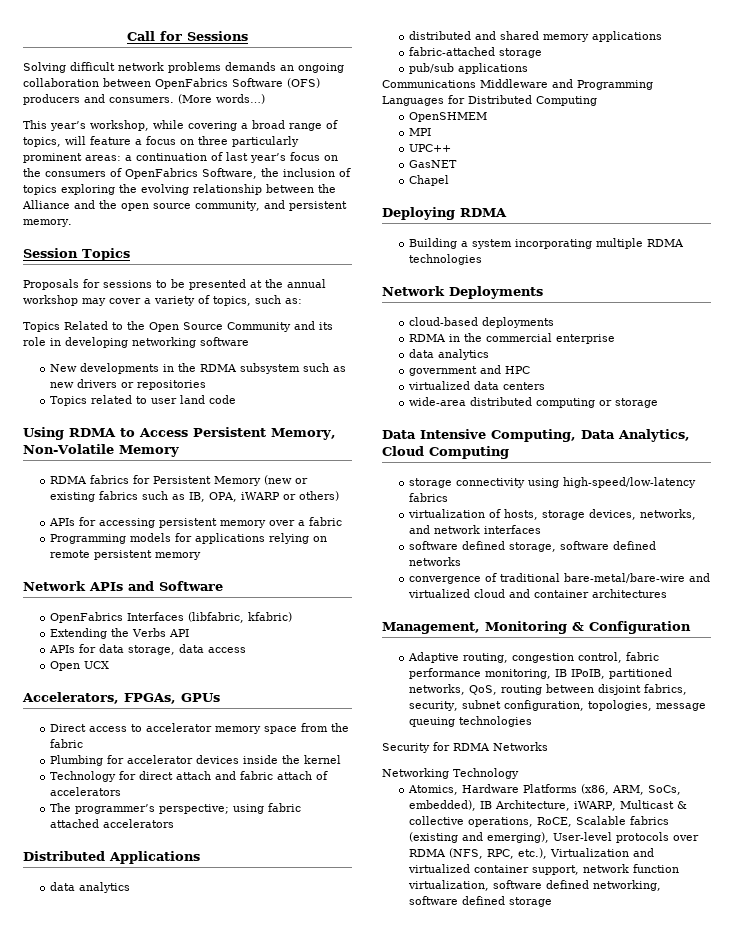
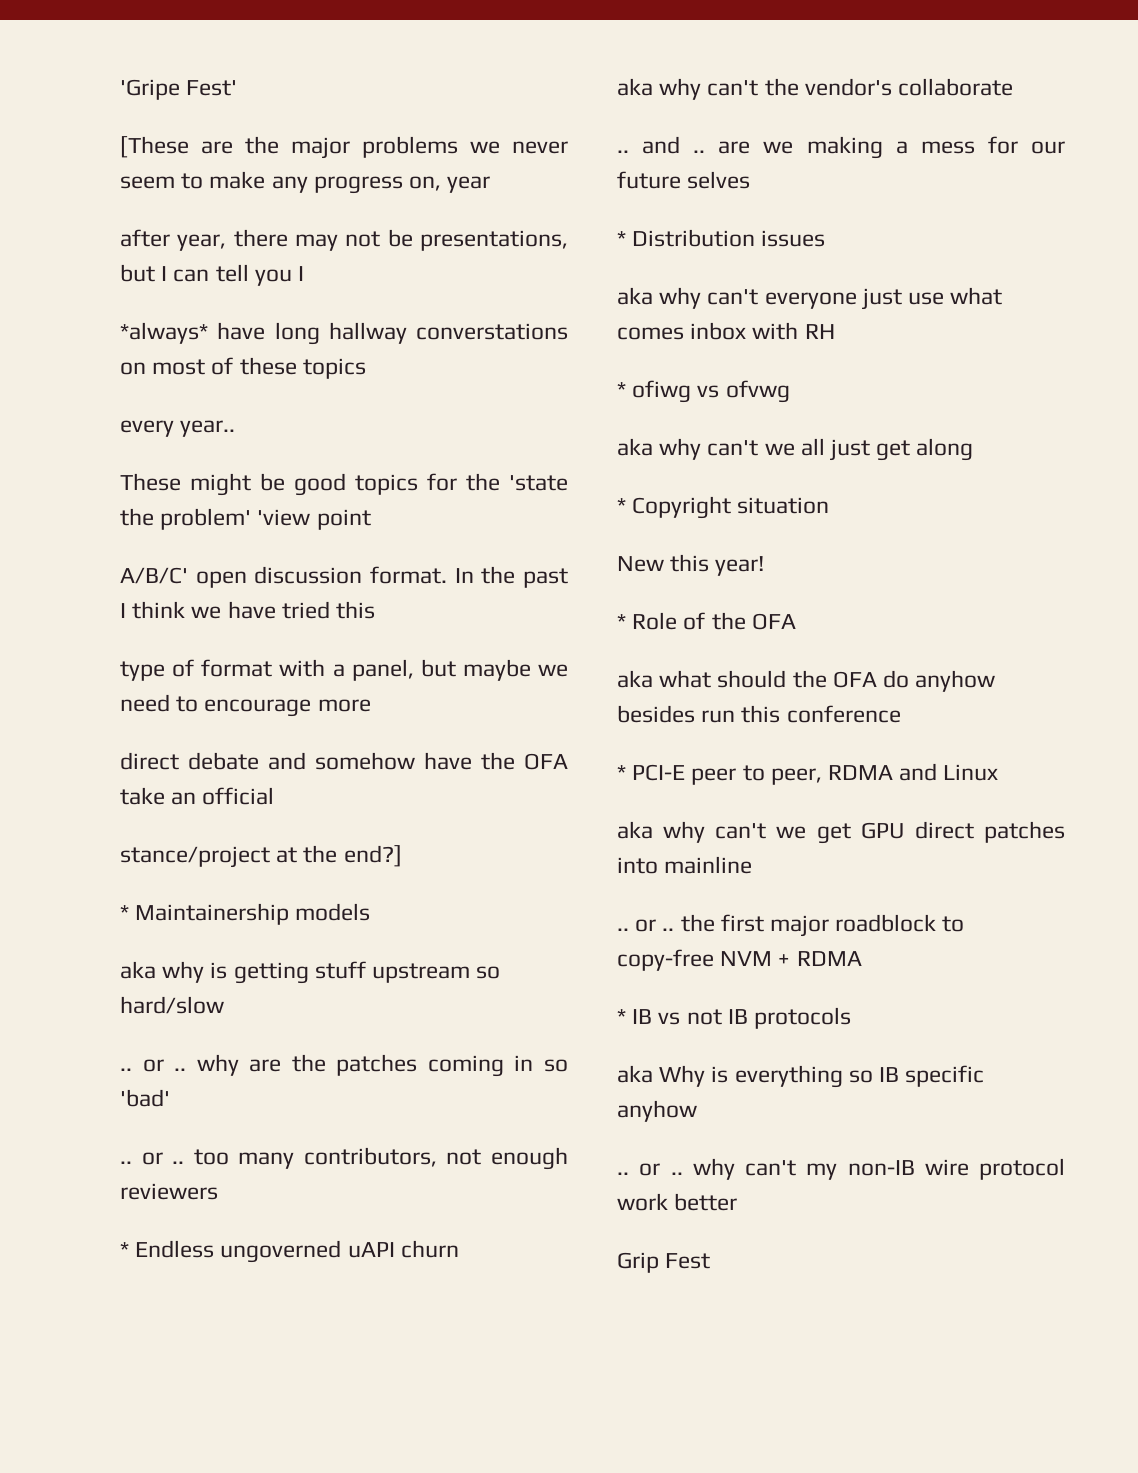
- Call for Sessions
- Solving difficult network problems demands an ongoing collaboration between OpenFabrics Software (OFS) producers and consumers. (More words…)
- This year’s workshop, while covering a broad range of topics, will feature a focus on three particularly prominent areas: a continuation of last year’s focus on the consumers of OpenFabrics Software, the inclusion of topics exploring the evolving relationship between the Alliance and the open source community, and persistent memory.
- Session Topics
- Proposals for sessions to be presented at the annual workshop may cover a variety of topics, such as:
- Topics Related to the Open Source Community and its role in developing networking software
- New developments in the RDMA subsystem such as new drivers or repositories
- Topics related to user land code
- Using RDMA to Access Persistent Memory, Non-Volatile Memory
- RDMA fabrics for Persistent Memory (new or existing fabrics such as IB, OPA, iWARP or others)
- APIs for accessing persistent memory over a fabric
- Programming models for applications relying on remote persistent memory
- Network APIs and Software
- OpenFabrics Interfaces (libfabric, kfabric)
- Extending the Verbs API
- APIs for data storage, data access
- Open UCX
- Accelerators, FPGAs, GPUs
- Direct access to accelerator memory space from the fabric
- Plumbing for accelerator devices inside the kernel
- Technology for direct attach and fabric attach of accelerators
- The programmer’s perspective; using fabric attached accelerators
- Distributed Applications
- data analytics
- distributed and shared memory applications
- fabric-attached storage
- pub/sub applications
- Communications Middleware and Programming Languages for Distributed Computing
- OpenSHMEM
- MPI
- UPC++
- GasNET
- Chapel
- Deploying RDMA
- Building a system incorporating multiple RDMA technologies
- Network Deployments
- cloud-based deployments
- RDMA in the commercial enterprise
- data analytics
- government and HPC
- virtualized data centers
- wide-area distributed computing or storage
- Data Intensive Computing, Data Analytics, Cloud Computing
- storage connectivity using high-speed/low-latency fabrics
- virtualization of hosts, storage devices, networks, and network interfaces
- software defined storage, software defined networks
- convergence of traditional bare-metal/bare-wire and virtualized cloud and container architectures
- Management, Monitoring & Configuration
- Adaptive routing, congestion control, fabric performance monitoring, IB IPoIB, partitioned networks, QoS, routing between disjoint fabrics, security, subnet configuration, topologies, message queuing technologies
- Security for RDMA Networks
- Networking Technology
- Atomics, Hardware Platforms (x86, ARM, SoCs, embedded), IB Architecture, iWARP, Multicast & collective operations, RoCE, Scalable fabrics (existing and emerging), User-level protocols over RDMA (NFS, RPC, etc.), Virtualization and virtualized container support, network function virtualization, software defined networking, software defined storage
+ 'Gripe Fest'
+ [These are the major problems we never seem to make any progress on, year
+ after year, there may not be presentations, but I can tell you I
+ *always* have long hallway converstations on most of these topics
+ every year..
+ These might be good topics for the 'state the problem' 'view point
+ A/B/C' open discussion format. In the past I think we have tried this
+ type of format with a panel, but maybe we need to encourage more
+ direct debate and somehow have the OFA take an official
+ stance/project at the end?]
+ * Maintainership models
+ aka why is getting stuff upstream so hard/slow
+ .. or .. why are the patches coming in so 'bad'
+ .. or .. too many contributors, not enough reviewers
+ * Endless ungoverned uAPI churn
+ aka why can't the vendor's collaborate
+ .. and .. are we making a mess for our future selves
+ * Distribution issues
+ aka why can't everyone just use what comes inbox with RH
+ * ofiwg vs ofvwg
+ aka why can't we all just get along
+ * Copyright situation
+ New this year!
+ * Role of the OFA
+ aka what should the OFA do anyhow besides run this conference
+ * PCI-E peer to peer, RDMA and Linux
+ aka why can't we get GPU direct patches into mainline
+ .. or .. the first major roadblock to copy-free NVM + RDMA
+ * IB vs not IB protocols
+ aka Why is everything so IB specific anyhow
+ .. or .. why can't my non-IB wire protocol work better
+ Grip Fest

